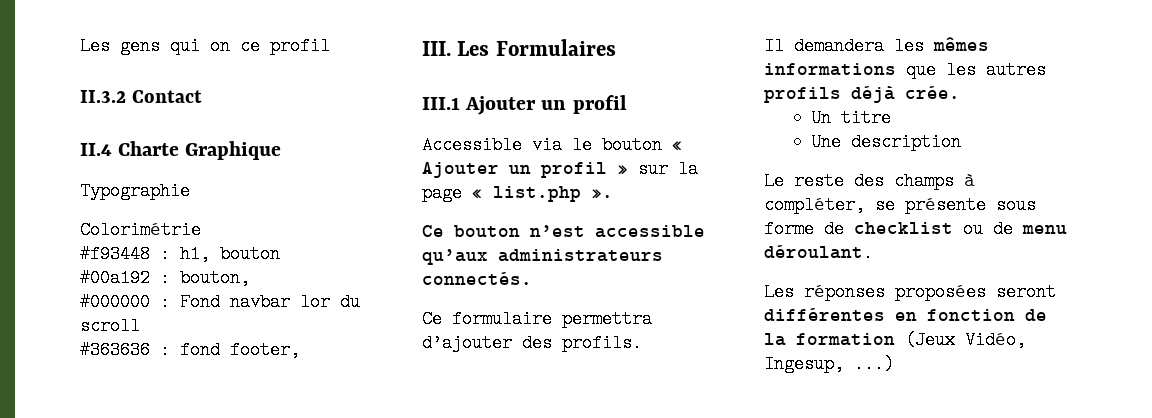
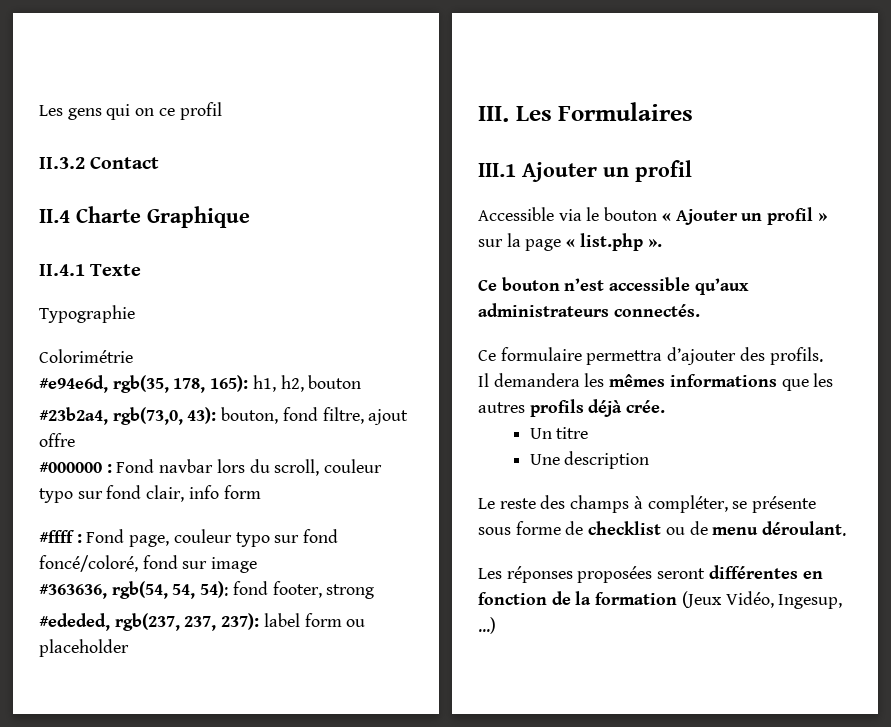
+ II.4.1 Texte
- #f93448 : h1, bouton
- #00a192 : bouton,
- #000000 : Fond navbar lor du scroll
- #363636 : fond footer,
+ #e94e6d, rgb(35, 178, 165): h1, h2, bouton
+ #23b2a4, rgb(73,0, 43): bouton, fond filtre, ajout offre
+ #000000 : Fond navbar lors du scroll, couleur typo sur fond clair, info form
+ #ffff : Fond page, couleur typo sur fond foncé/coloré, fond sur image
+ #363636, rgb(54, 54, 54): fond footer, strong
+ #ededed, rgb(237, 237, 237): label form ou placeholder

